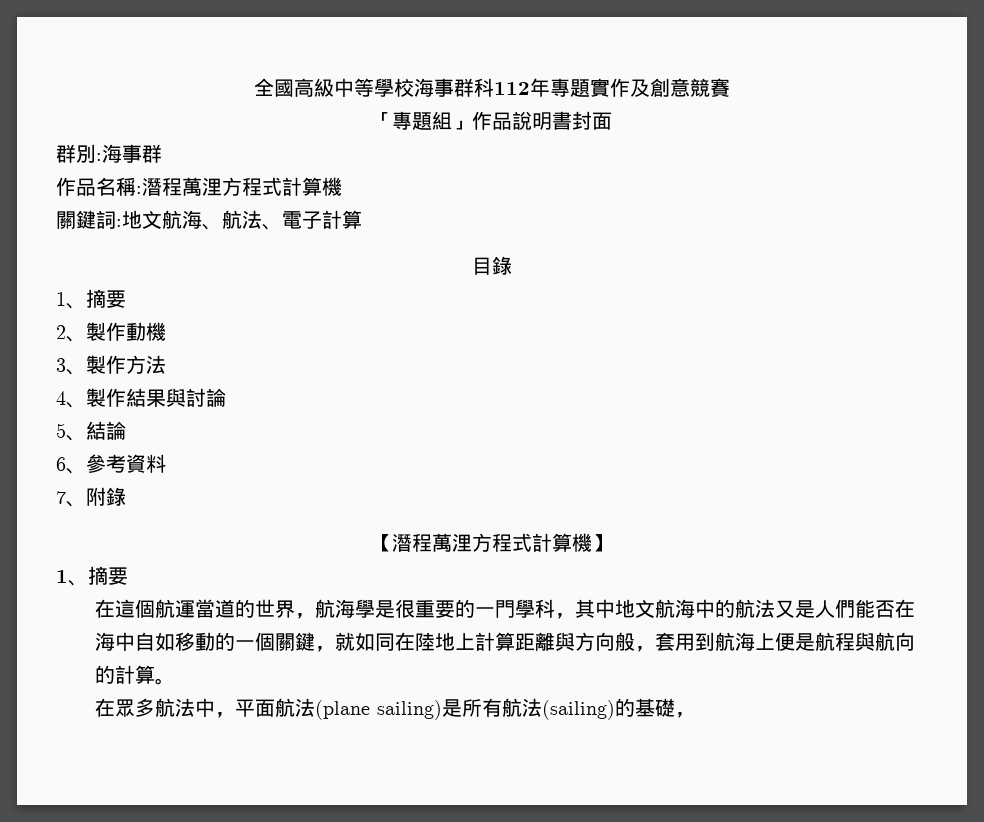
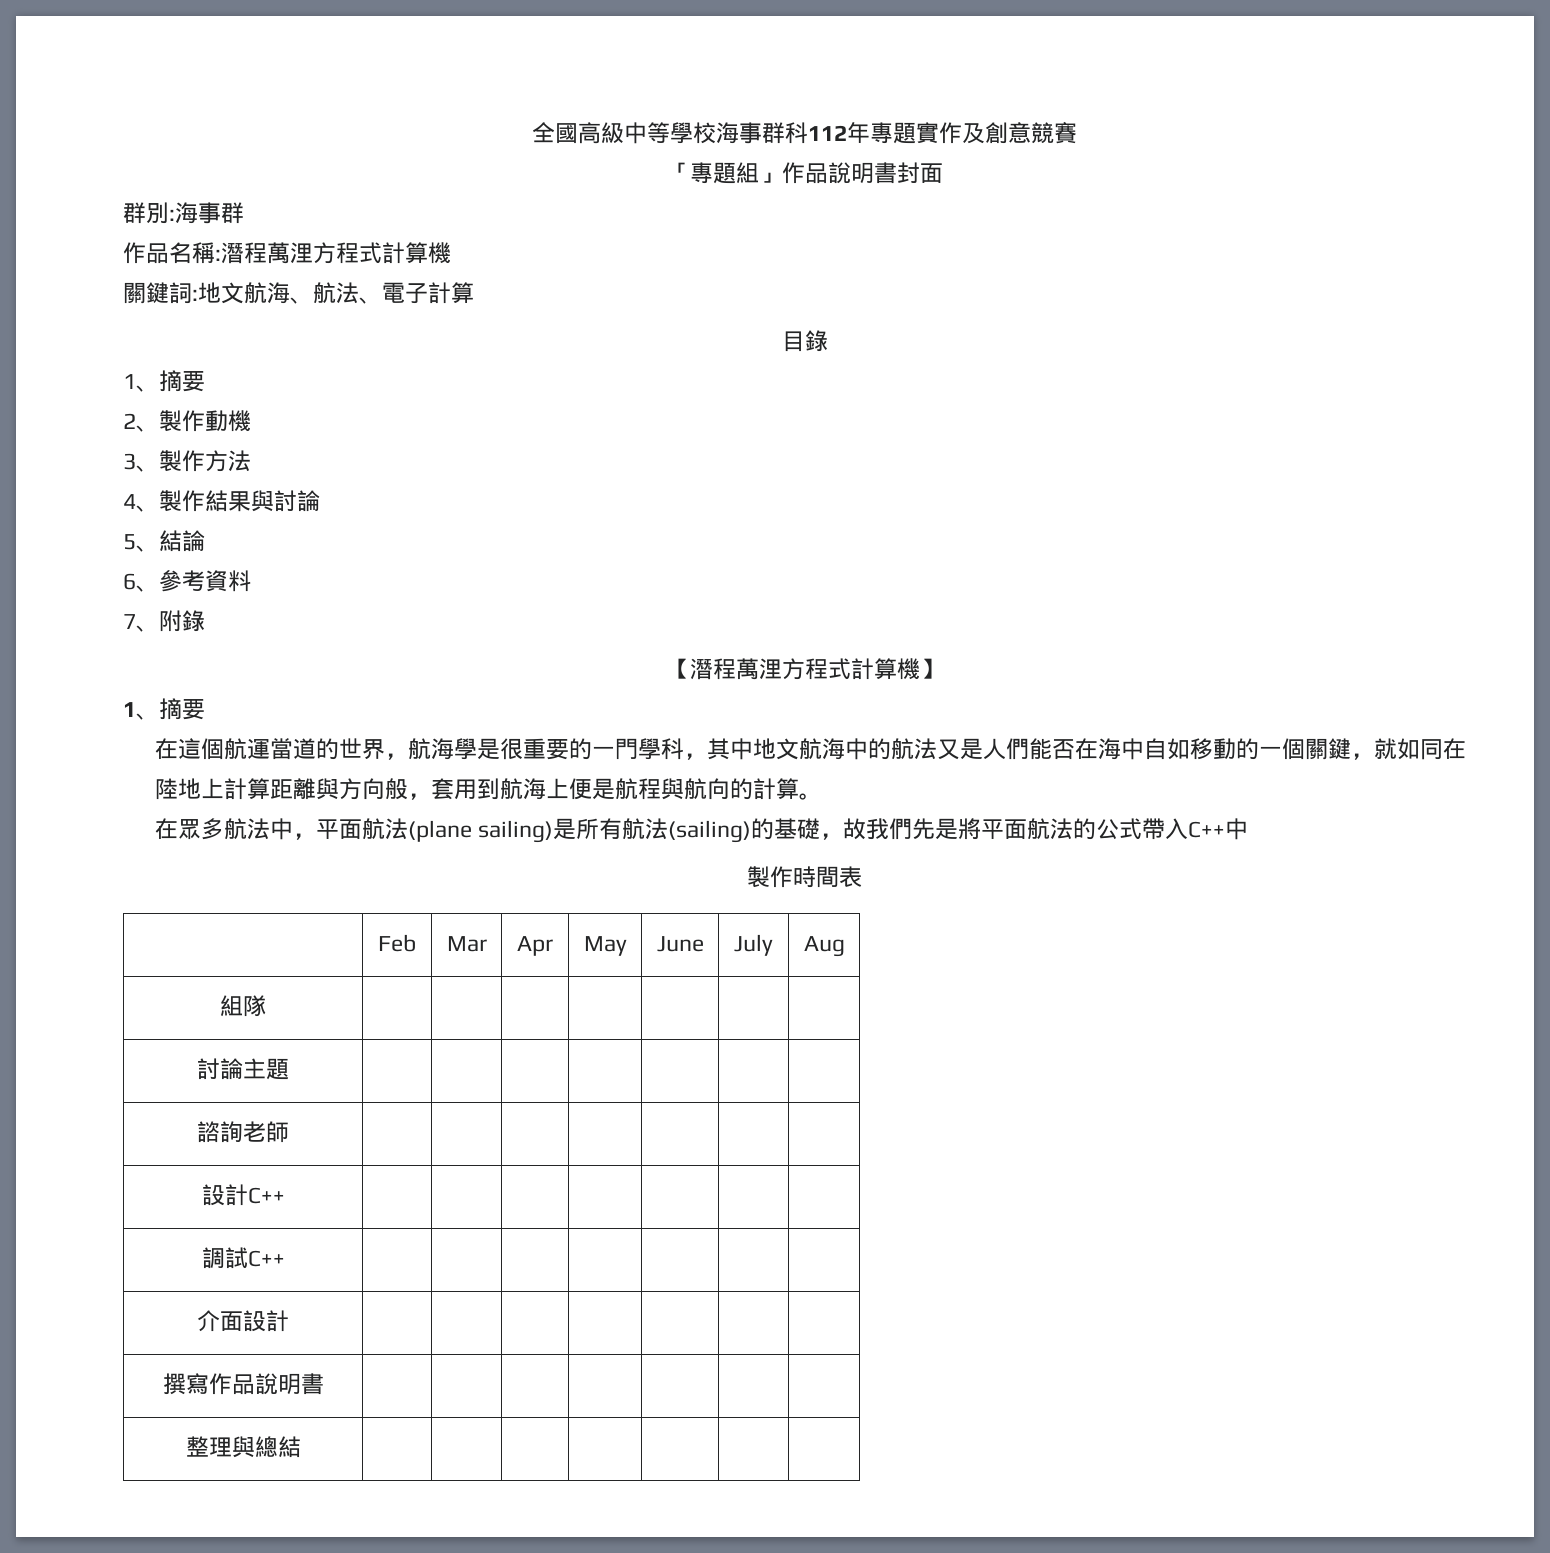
- 在眾多航法中，平面航法(plane sailing)是所有航法(sailing)的基礎，
+ 在眾多航法中，平面航法(plane sailing)是所有航法(sailing)的基礎，故我們先是將平面航法的公式帶入C++中
+ 製作時間表
+ | Feb | Mar | Apr | May | June | July | Aug
+ 組隊 | | | | | | |
+ 討論主題 | | | | | | |
+ 諮詢老師 | | | | | | |
+ 設計C++ | | | | | | |
+ 調試C++ | | | | | | |
+ 介面設計 | | | | | | |
+ 撰寫作品說明書 | | | | | | |
+ 整理與總結 | | | | | | |

